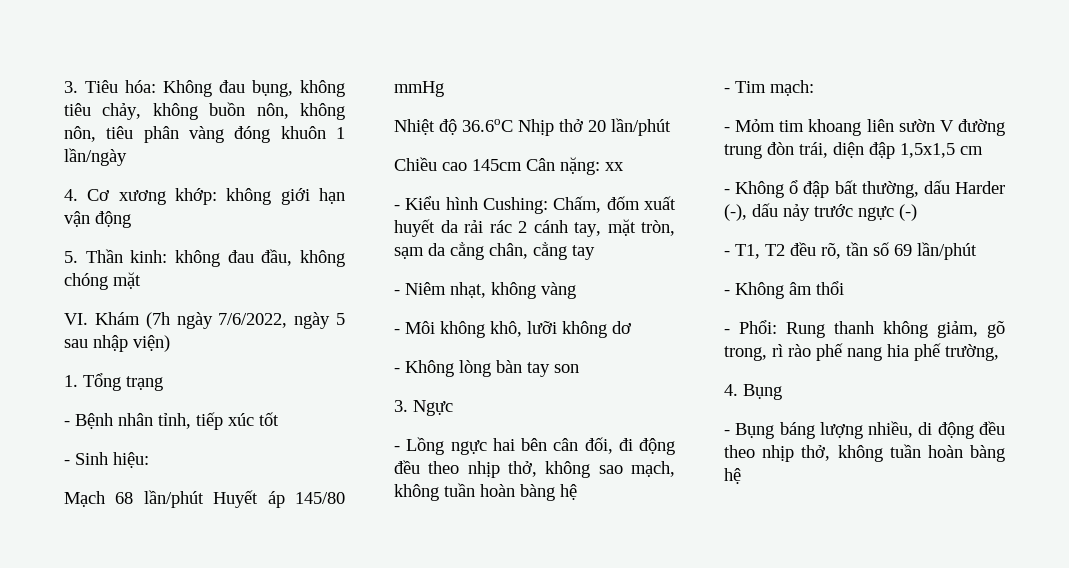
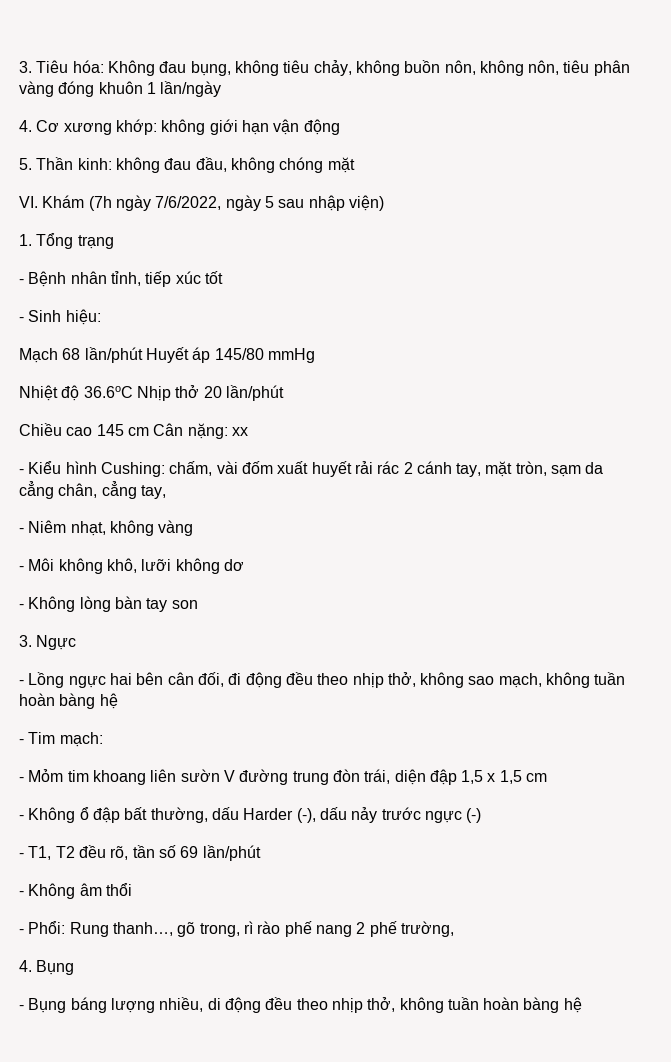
- Chiều cao 145cm Cân nặng: xx
+ Chiều cao 145 cm Cân nặng: xx
- - Kiểu hình Cushing: Chấm, đốm xuất huyết da rải rác 2 cánh tay, mặt tròn, sạm da cẳng chân, cẳng tay
+ - Kiểu hình Cushing: chấm, vài đốm xuất huyết rải rác 2 cánh tay, mặt tròn, sạm da cẳng chân, cẳng tay,
- - Mỏm tim khoang liên sườn V đường trung đòn trái, diện đập 1,5x1,5 cm
+ - Mỏm tim khoang liên sườn V đường trung đòn trái, diện đập 1,5 x 1,5 cm
- - Phổi: Rung thanh không giảm, gõ trong, rì rào phế nang hia phế trường,
+ - Phổi: Rung thanh…, gõ trong, rì rào phế nang 2 phế trường,

